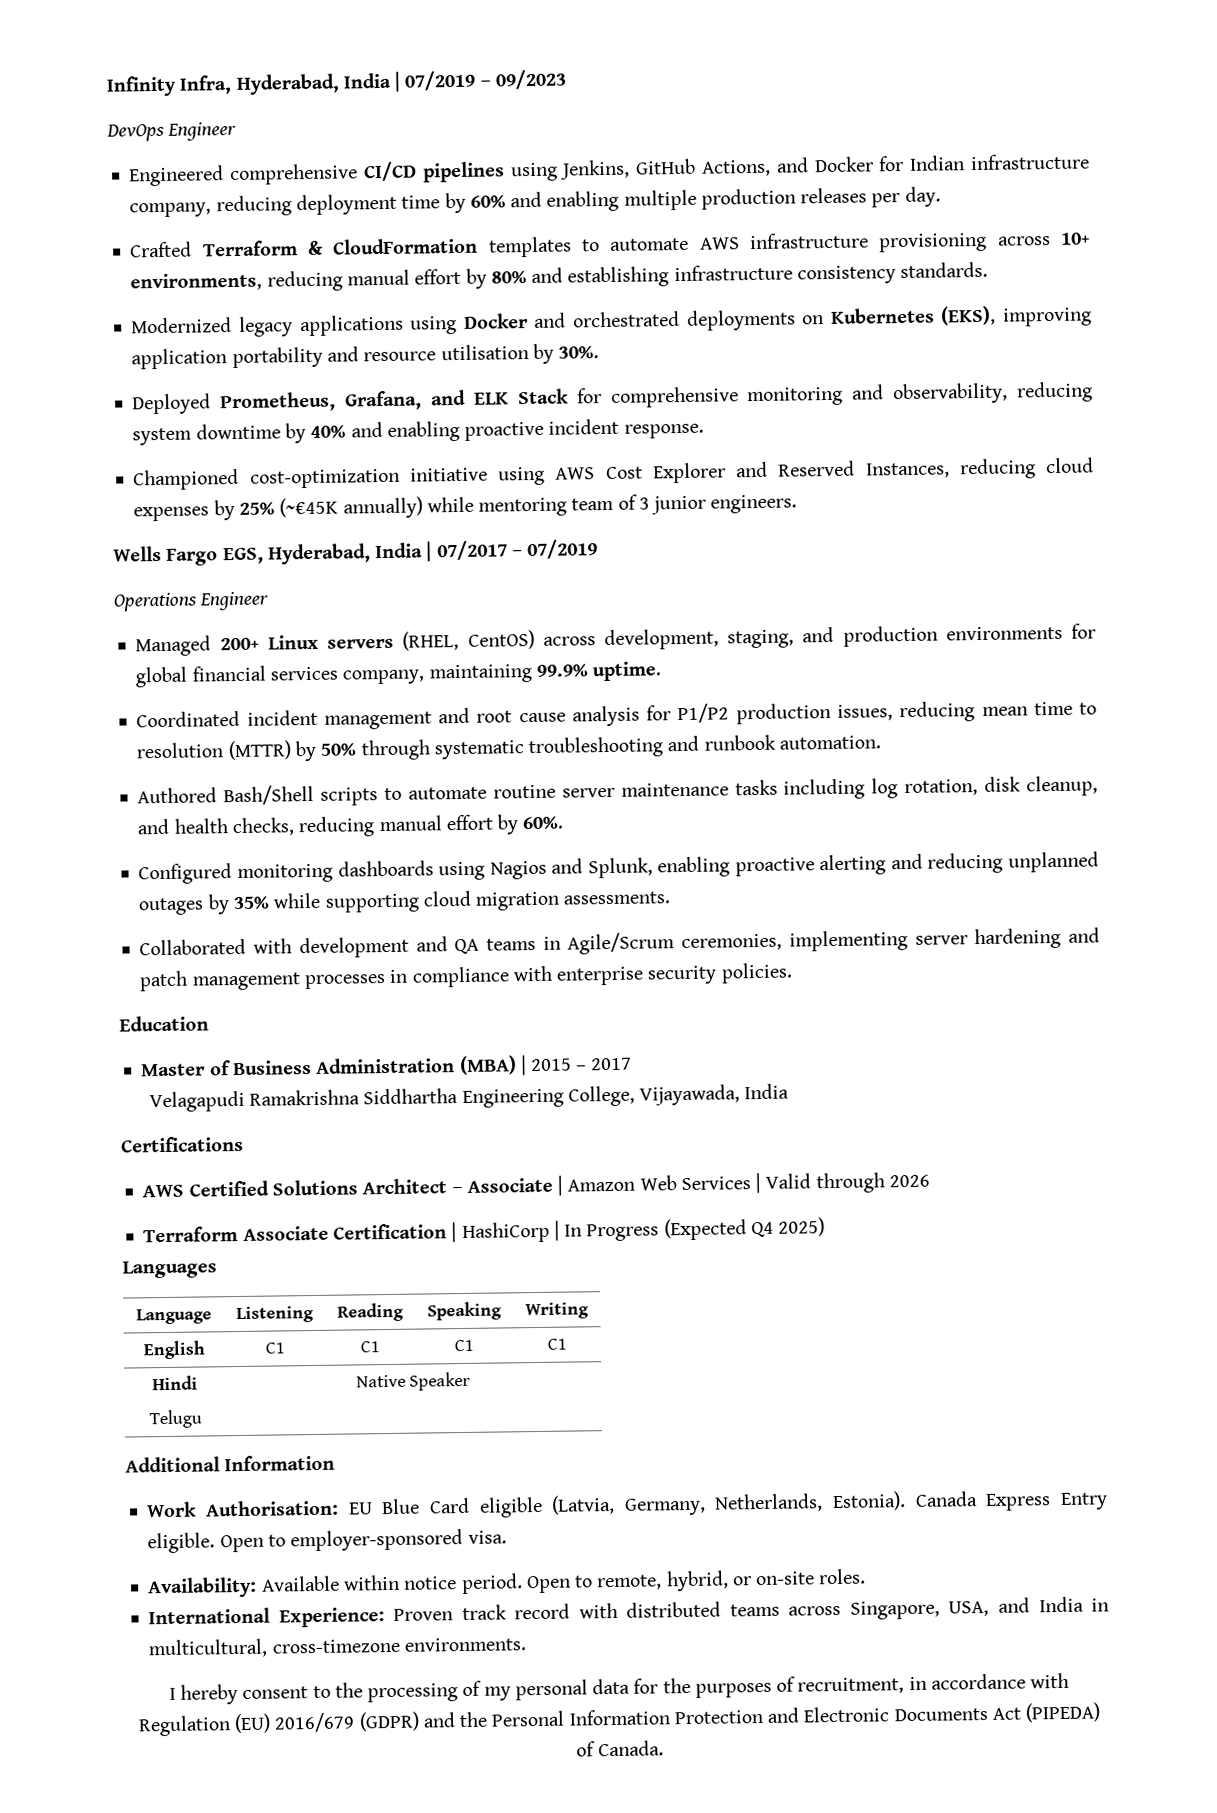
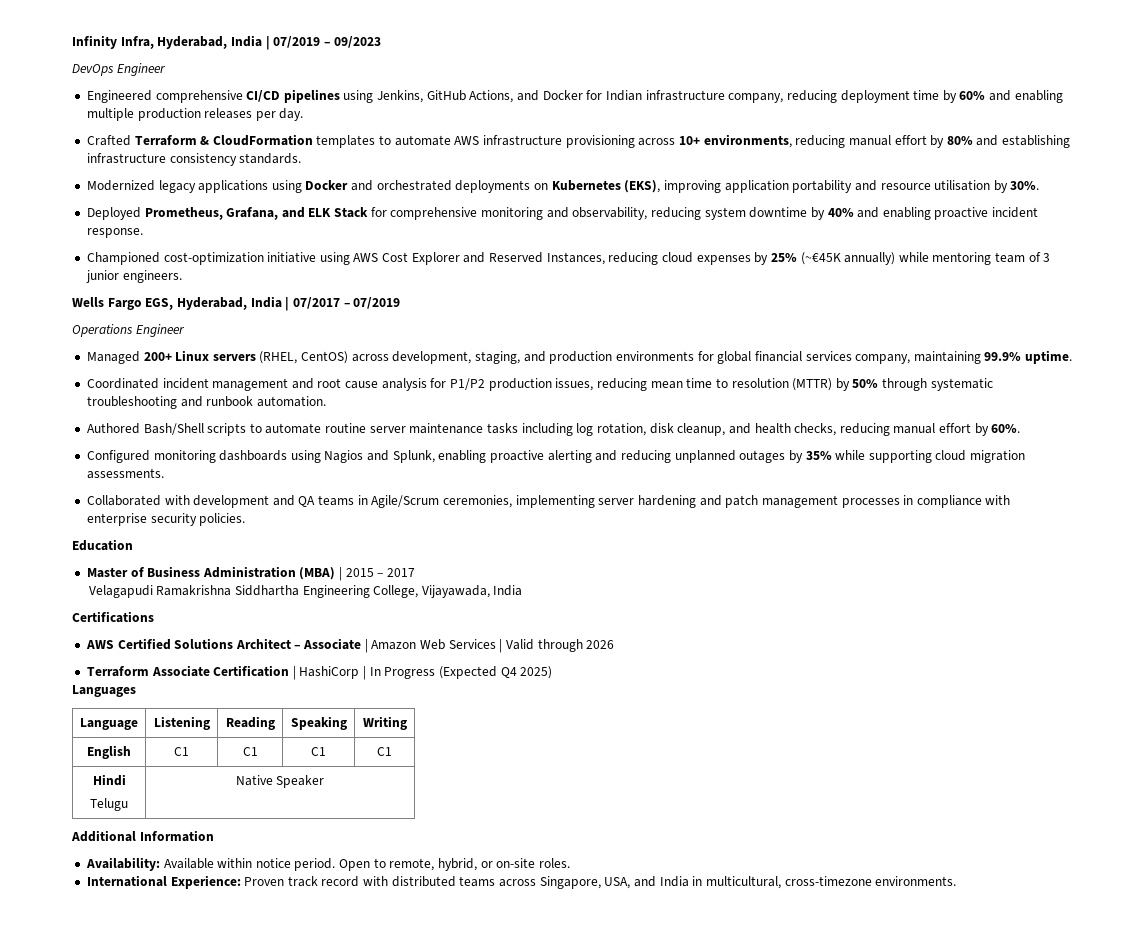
- Work Authorisation: EU Blue Card eligible (Latvia, Germany, Netherlands, Estonia). Canada Express Entry eligible. Open to employer-sponsored visa.
- I hereby consent to the processing of my personal data for the purposes of recruitment, in accordance with Regulation (EU) 2016/679 (GDPR) and the Personal Information Protection and Electronic Documents Act (PIPEDA) of Canada.

